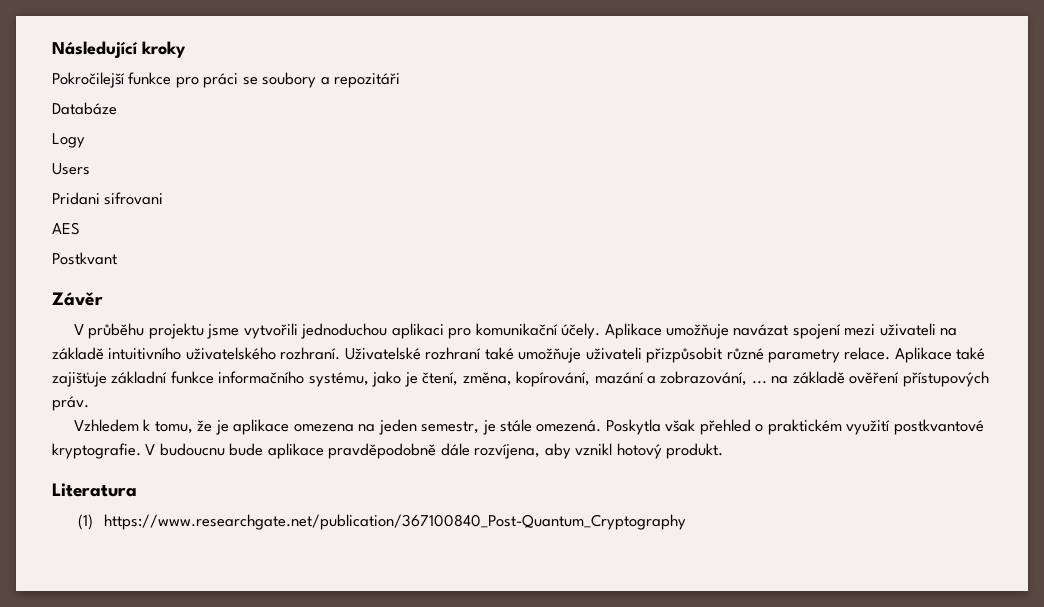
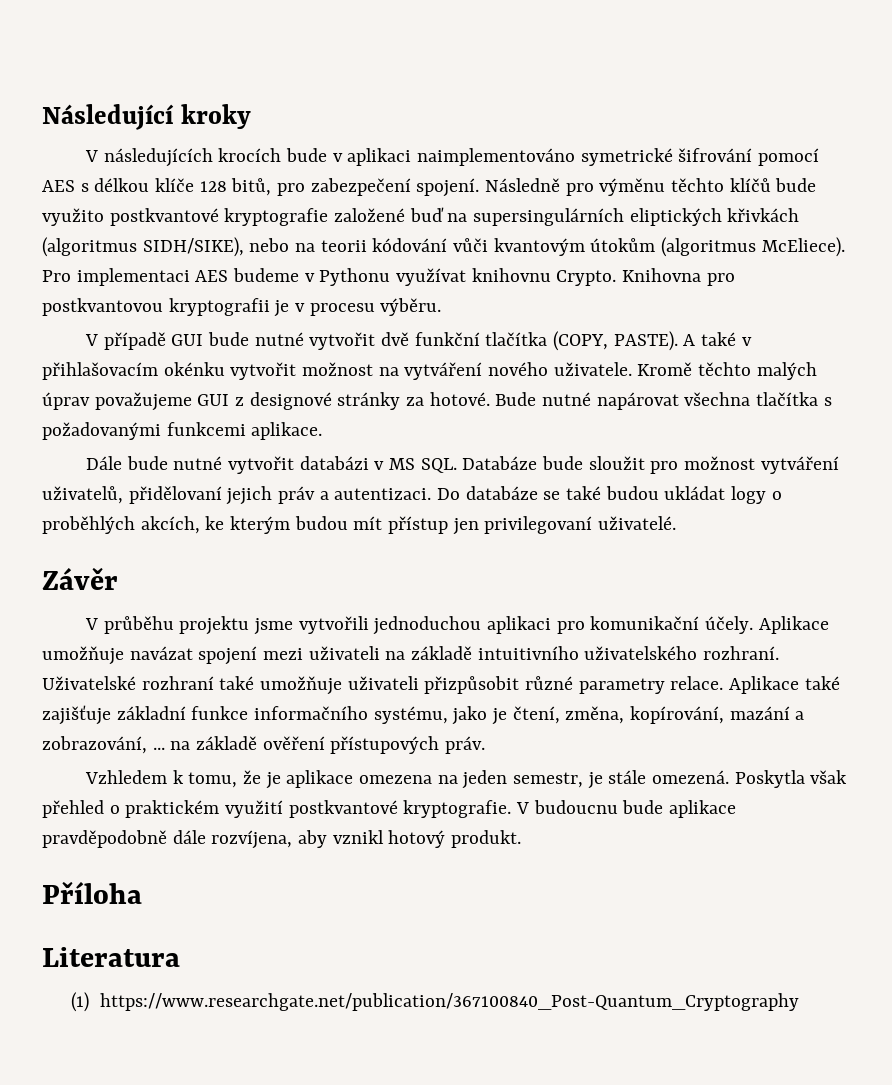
- Pokročilejší funkce pro práci se soubory a repozitáři
- Databáze
- Logy
- Users
- Pridani sifrovani
- AES
- Postkvant
+ V následujících krocích bude v aplikaci naimplementováno symetrické šifrování pomocí AES s délkou klíče 128 bitů, pro zabezpečení spojení. Následně pro výměnu těchto klíčů bude využito postkvantové kryptografie založené buď na supersingulárních eliptických křivkách (algoritmus SIDH/SIKE), nebo na teorii kódování vůči kvantovým útokům (algoritmus McEliece). Pro implementaci AES budeme v Pythonu využívat knihovnu Crypto. Knihovna pro postkvantovou kryptografii je v procesu výběru.
+ V případě GUI bude nutné vytvořit dvě funkční tlačítka (COPY, PASTE). A také v přihlašovacím okénku vytvořit možnost na vytváření nového uživatele. Kromě těchto malých úprav považujeme GUI z designové stránky za hotové. Bude nutné napárovat všechna tlačítka s požadovanými funkcemi aplikace.
+ Dále bude nutné vytvořit databázi v MS SQL. Databáze bude sloužit pro možnost vytváření uživatelů, přidělovaní jejich práv a autentizaci. Do databáze se také budou ukládat logy o proběhlých akcích, ke kterým budou mít přístup jen privilegovaní uživatelé.
+ Příloha

